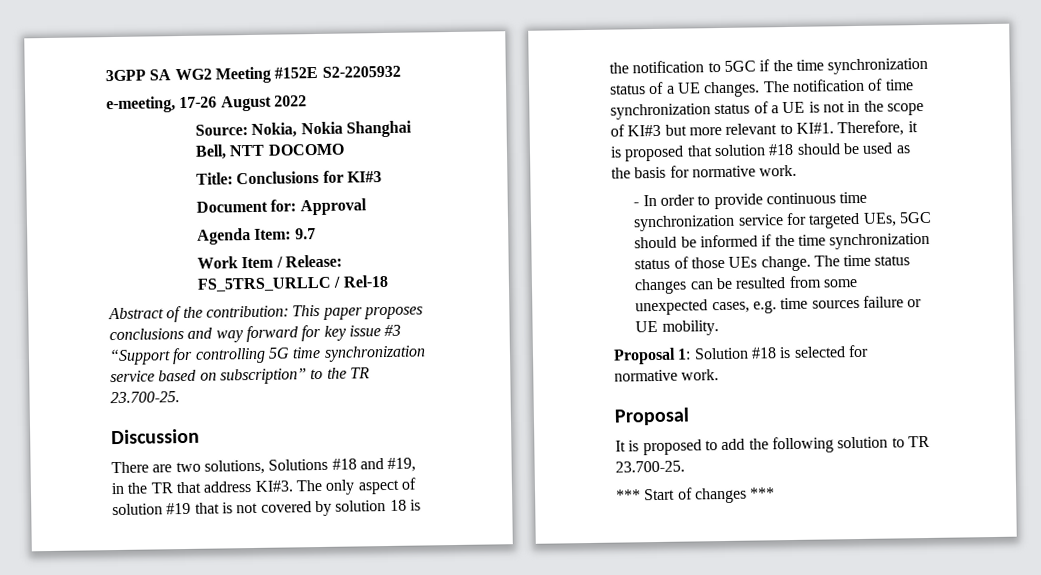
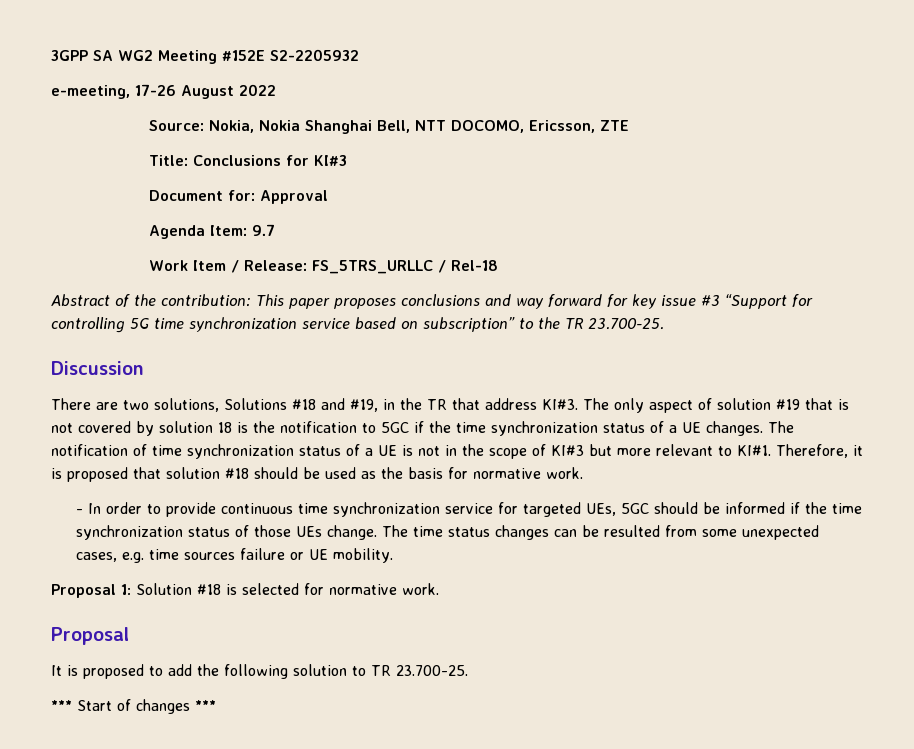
- Source: Nokia, Nokia Shanghai Bell, NTT DOCOMO
+ Source: Nokia, Nokia Shanghai Bell, NTT DOCOMO, Ericsson, ZTE

